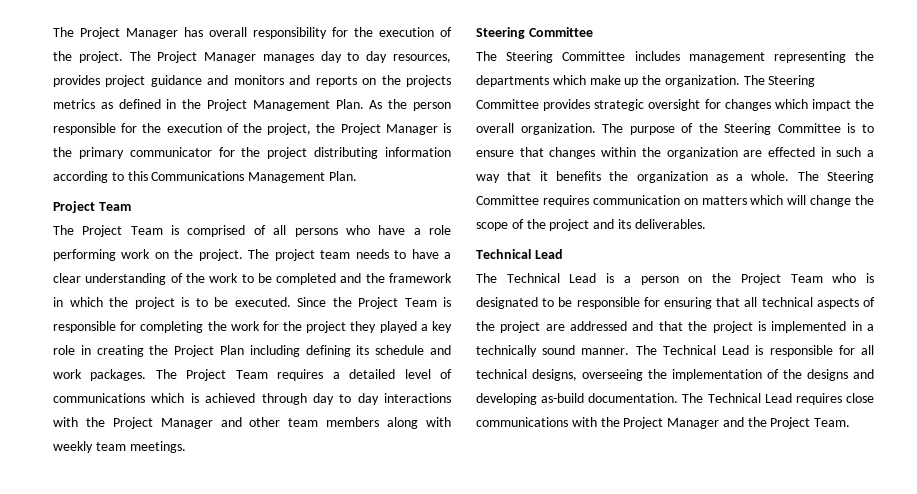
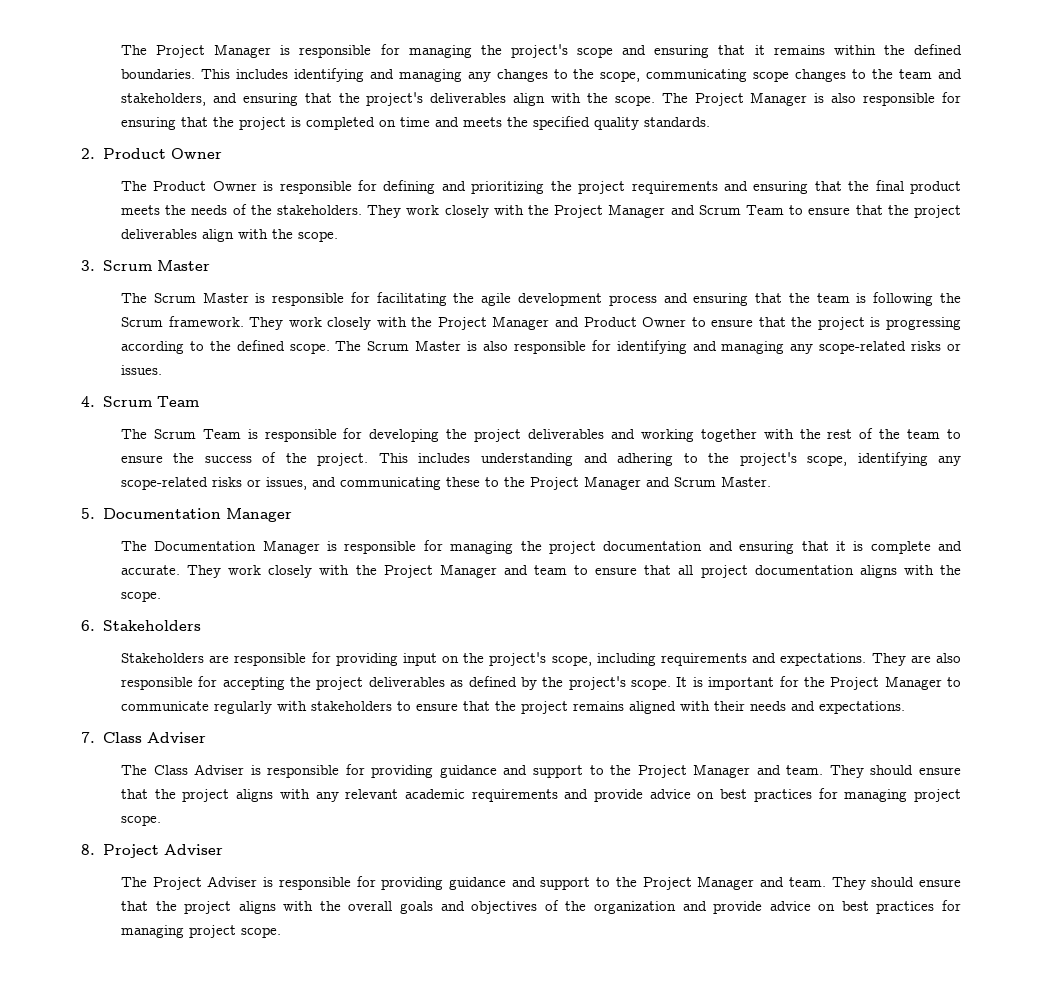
- The Project Manager has overall responsibility for the execution of the project. The Project Manager manages day to day resources, provides project guidance and monitors and reports on the projects metrics as defined in the Project Management Plan. As the person responsible for the execution of the project, the Project Manager is the primary communicator for the project distributing information according to this Communications Management Plan.
- Project Team
- The Project Team is comprised of all persons who have a role performing work on the project. The project team needs to have a clear understanding of the work to be completed and the framework in which the project is to be executed. Since the Project Team is responsible for completing the work for the project they played a key role in creating the Project Plan including defining its schedule and work packages. The Project Team requires a detailed level of communications which is achieved through day to day interactions with the Project Manager and other team members along with weekly team meetings.
- Steering Committee
- The Steering Committee includes management representing the departments which make up the organization. The Steering Committee provides strategic oversight for changes which impact the overall organization. The purpose of the Steering Committee is to ensure that changes within the organization are effected in such a way that it benefits the organization as a whole. The Steering Committee requires communication on matters which will change the scope of the project and its deliverables.
- Technical Lead
- The Technical Lead is a person on the Project Team who is designated to be responsible for ensuring that all technical aspects of the project are addressed and that the project is implemented in a technically sound manner. The Technical Lead is responsible for all technical designs, overseeing the implementation of the designs and developing as-build documentation. The Technical Lead requires close communications with the Project Manager and the Project Team.
+ The Project Manager is responsible for managing the project's scope and ensuring that it remains within the defined boundaries. This includes identifying and managing any changes to the scope, communicating scope changes to the team and stakeholders, and ensuring that the project's deliverables align with the scope. The Project Manager is also responsible for ensuring that the project is completed on time and meets the specified quality standards.
+ 2. Product Owner
+ The Product Owner is responsible for defining and prioritizing the project requirements and ensuring that the final product meets the needs of the stakeholders. They work closely with the Project Manager and Scrum Team to ensure that the project deliverables align with the scope.
+ 3. Scrum Master
+ The Scrum Master is responsible for facilitating the agile development process and ensuring that the team is following the Scrum framework. They work closely with the Project Manager and Product Owner to ensure that the project is progressing according to the defined scope. The Scrum Master is also responsible for identifying and managing any scope-related risks or issues.
+ 4. Scrum Team
+ The Scrum Team is responsible for developing the project deliverables and working together with the rest of the team to ensure the success of the project. This includes understanding and adhering to the project's scope, identifying any scope-related risks or issues, and communicating these to the Project Manager and Scrum Master.
+ 5. Documentation Manager
+ The Documentation Manager is responsible for managing the project documentation and ensuring that it is complete and accurate. They work closely with the Project Manager and team to ensure that all project documentation aligns with the scope.
+ 6. Stakeholders
+ Stakeholders are responsible for providing input on the project's scope, including requirements and expectations. They are also responsible for accepting the project deliverables as defined by the project's scope. It is important for the Project Manager to communicate regularly with stakeholders to ensure that the project remains aligned with their needs and expectations.
+ 7. Class Adviser
+ The Class Adviser is responsible for providing guidance and support to the Project Manager and team. They should ensure that the project aligns with any relevant academic requirements and provide advice on best practices for managing project scope.
+ 8. Project Adviser
+ The Project Adviser is responsible for providing guidance and support to the Project Manager and team. They should ensure that the project aligns with the overall goals and objectives of the organization and provide advice on best practices for managing project scope.

